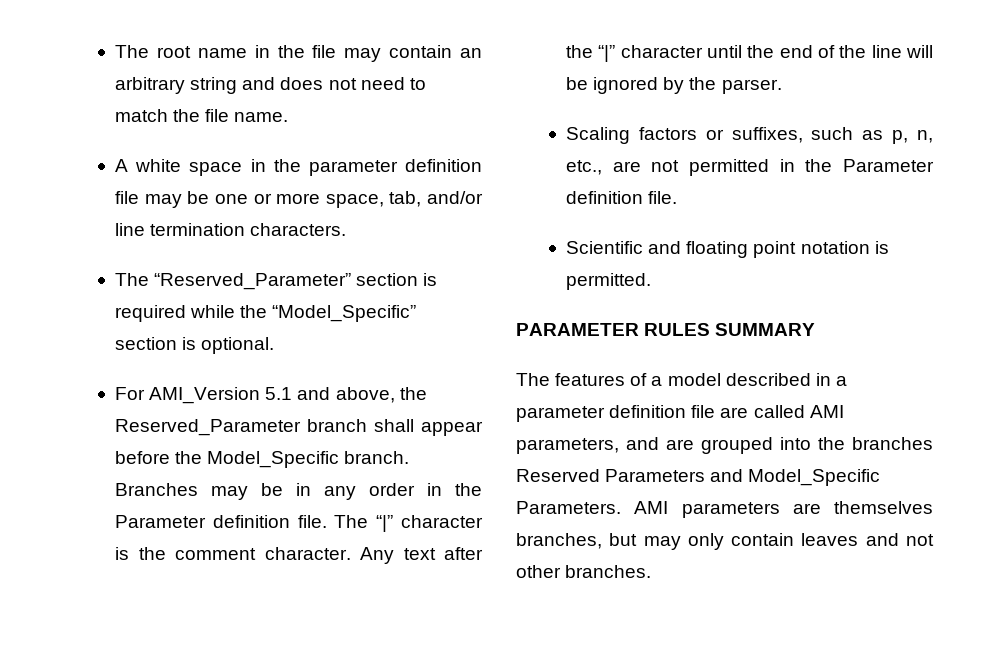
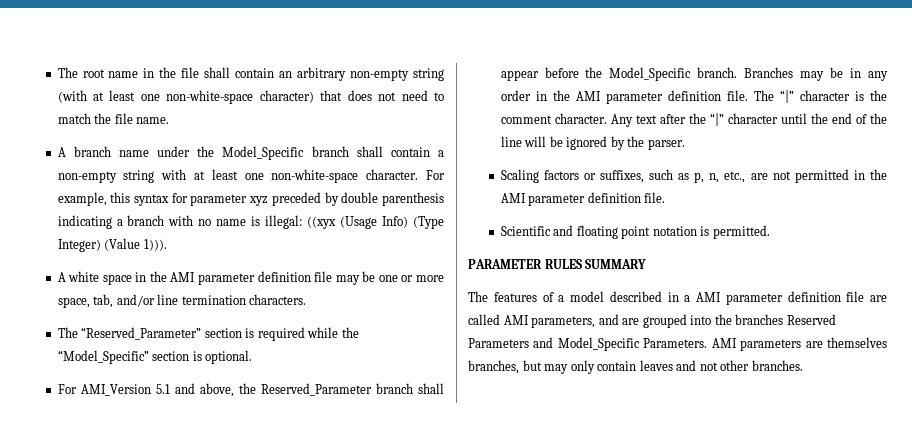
- The root name in the file may contain an arbitrary string and does not need to match the file name.
+ The root name in the file shall contain an arbitrary non-empty string (with at least one non-white-space character) that does not need to match the file name.
+ A branch name under the Model_Specific branch shall contain a non-empty string with at least one non-white-space character. For example, this syntax for parameter xyz preceded by double parenthesis indicating a branch with no name is illegal: ((xyx (Usage Info) (Type Integer) (Value 1))).
- A white space in the parameter definition file may be one or more space, tab, and/or line termination characters.
+ A white space in the AMI parameter definition file may be one or more space, tab, and/or line termination characters.
- Branches may be in any order in the Parameter definition file.
+ Branches may be in any order in the AMI parameter definition file.
- Scaling factors or suffixes, such as p, n, etc., are not permitted in the Parameter definition file.
+ Scaling factors or suffixes, such as p, n, etc., are not permitted in the AMI parameter definition file.
- The features of a model described in a parameter definition file are called AMI parameters, and are grouped into the branches Reserved Parameters and Model_Specific Parameters.
+ The features of a model described in a AMI parameter definition file are called AMI parameters, and are grouped into the branches Reserved Parameters and Model_Specific Parameters.

